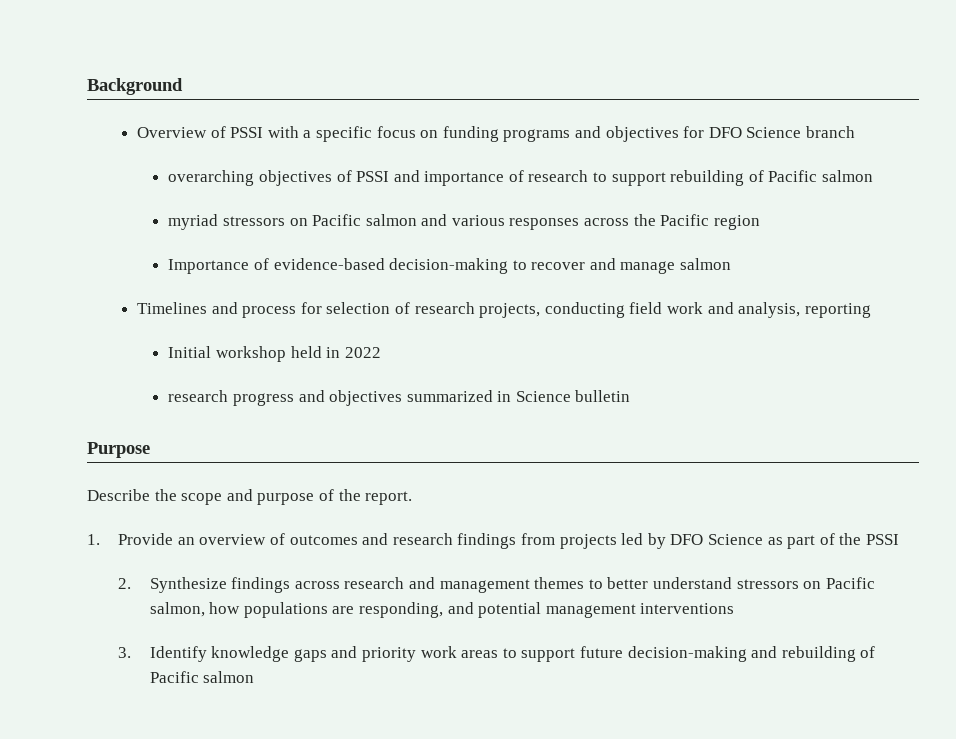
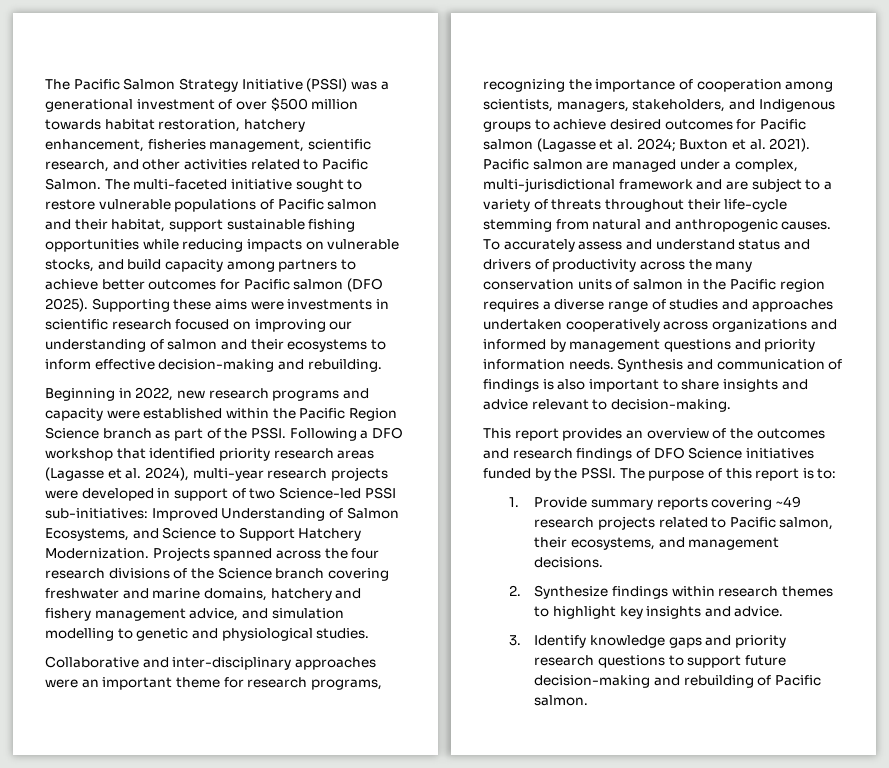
- Background
- Overview of PSSI with a specific focus on funding programs and objectives for DFO Science branch
- overarching objectives of PSSI and importance of research to support rebuilding of Pacific salmon
- myriad stressors on Pacific salmon and various responses across the Pacific region
- Importance of evidence-based decision-making to recover and manage salmon
- Timelines and process for selection of research projects, conducting field work and analysis, reporting
- Initial workshop held in 2022
- research progress and objectives summarized in Science bulletin
- Purpose
- Describe the scope and purpose of the report.
- 1. Provide an overview of outcomes and research findings from projects led by DFO Science as part of the PSSI
- 2. Synthesize findings across research and management themes to better understand stressors on Pacific salmon, how populations are responding, and potential management interventions
+ The Pacific Salmon Strategy Initiative (PSSI) was a generational investment of over $500 million towards habitat restoration, hatchery enhancement, fisheries management, scientific research, and other activities related to Pacific Salmon. The multi-faceted initiative sought to restore vulnerable populations of Pacific salmon and their habitat, support sustainable fishing opportunities while reducing impacts on vulnerable stocks, and build capacity among partners to achieve better outcomes for Pacific salmon (DFO 2025). Supporting these aims were investments in scientific research focused on improving our understanding of salmon and their ecosystems to inform effective decision-making and rebuilding.
+ Beginning in 2022, new research programs and capacity were established within the Pacific Region Science branch as part of the PSSI. Following a DFO workshop that identified priority research areas (Lagasse et al. 2024), multi-year research projects were developed in support of two Science-led PSSI sub-initiatives: Improved Understanding of Salmon Ecosystems, and Science to Support Hatchery Modernization. Projects spanned across the four research divisions of the Science branch covering freshwater and marine domains, hatchery and fishery management advice, and simulation modelling to genetic and physiological studies.
+ Collaborative and inter-disciplinary approaches were an important theme for research programs, recognizing the importance of cooperation among scientists, managers, stakeholders, and Indigenous groups to achieve desired outcomes for Pacific salmon (Lagasse et al. 2024; Buxton et al. 2021). Pacific salmon are managed under a complex, multi-jurisdictional framework and are subject to a variety of threats throughout their life-cycle stemming from natural and anthropogenic causes. To accurately assess and understand status and drivers of productivity across the many conservation units of salmon in the Pacific region requires a diverse range of studies and approaches undertaken cooperatively across organizations and informed by management questions and priority information needs. Synthesis and communication of findings is also important to share insights and advice relevant to decision-making.
+ This report provides an overview of the outcomes and research findings of DFO Science initiatives funded by the PSSI. The purpose of this report is to:
+ 1. Provide summary reports covering ~49 research projects related to Pacific salmon, their ecosystems, and management decisions.
+ 2. Synthesize findings within research themes to highlight key insights and advice.
- 3. Identify knowledge gaps and priority work areas to support future decision-making and rebuilding of Pacific salmon
+ 3. Identify knowledge gaps and priority research questions to support future decision-making and rebuilding of Pacific salmon.

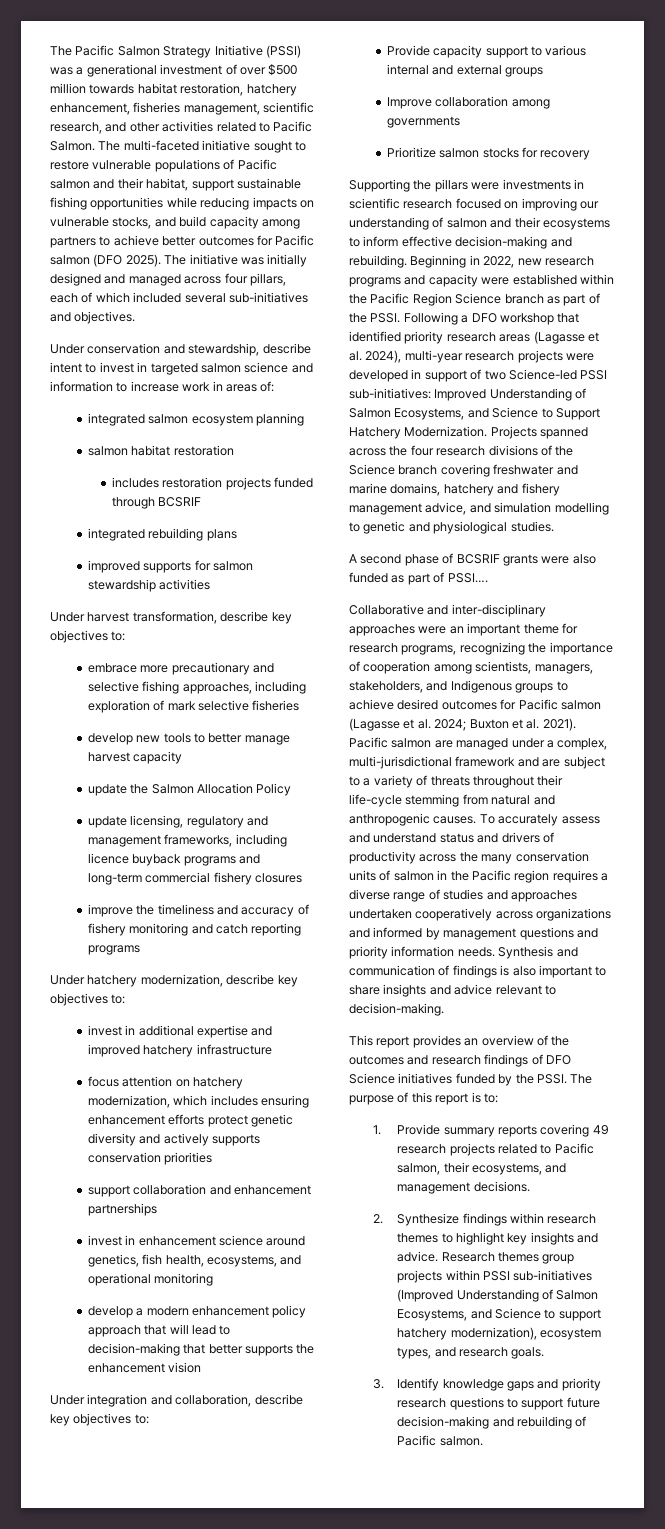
- Supporting these aims were investments in scientific research focused on improving our understanding of salmon and their ecosystems to inform effective decision-making and rebuilding.
- Beginning in 2022, new research programs and capacity were established within the Pacific Region Science branch as part of the PSSI.
+ The initiative was initially designed and managed across four pillars, each of which included several sub-initiatives and objectives.
+ Under conservation and stewardship, describe intent to invest in targeted salmon science and information to increase work in areas of:
+ integrated salmon ecosystem planning
+ salmon habitat restoration
+ includes restoration projects funded through BCSRIF
+ integrated rebuilding plans
+ improved supports for salmon stewardship activities
+ Under harvest transformation, describe key objectives to:
+ embrace more precautionary and selective fishing approaches, including exploration of mark selective fisheries
+ develop new tools to better manage harvest capacity
+ update the Salmon Allocation Policy
+ update licensing, regulatory and management frameworks, including licence buyback programs and long-term commercial fishery closures
+ improve the timeliness and accuracy of fishery monitoring and catch reporting programs
+ Under hatchery modernization, describe key objectives to:
+ invest in additional expertise and improved hatchery infrastructure
+ focus attention on hatchery modernization, which includes ensuring enhancement efforts protect genetic diversity and actively supports conservation priorities
+ support collaboration and enhancement partnerships
+ invest in enhancement science around genetics, fish health, ecosystems, and operational monitoring
+ develop a modern enhancement policy approach that will lead to decision-making that better supports the enhancement vision
+ Under integration and collaboration, describe key objectives to:
+ Provide capacity support to various internal and external groups
+ Improve collaboration among governments
+ Prioritize salmon stocks for recovery
+ Supporting the pillars were investments in scientific research focused on improving our understanding of salmon and their ecosystems to inform effective decision-making and rebuilding. Beginning in 2022, new research programs and capacity were established within the Pacific Region Science branch as part of the PSSI.
+ A second phase of BCSRIF grants were also funded as part of PSSI….
- 1. Provide summary reports covering ~49 research projects related to Pacific salmon, their ecosystems, and management decisions.
+ 1. Provide summary reports covering 49 research projects related to Pacific salmon, their ecosystems, and management decisions.
+ Research themes group projects within PSSI sub-initiatives (Improved Understanding of Salmon Ecosystems, and Science to support hatchery modernization), ecosystem types, and research goals.

